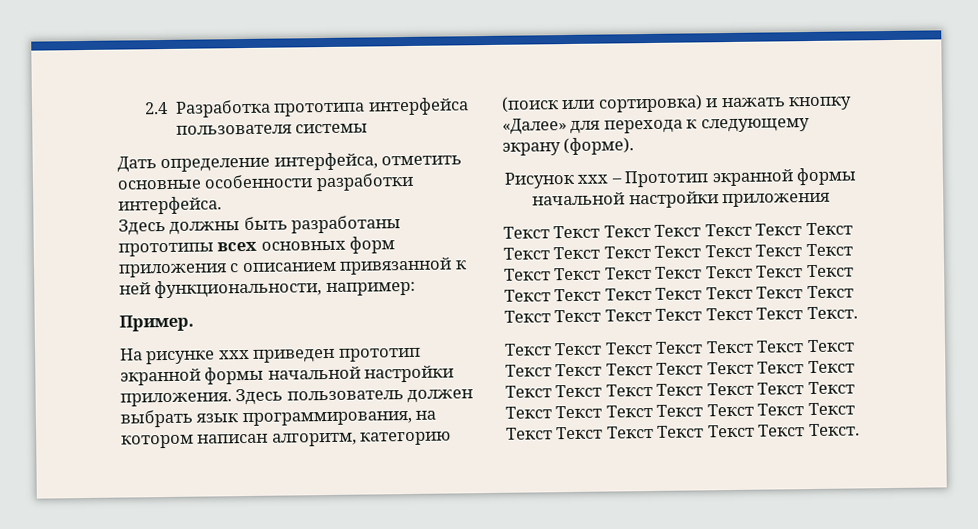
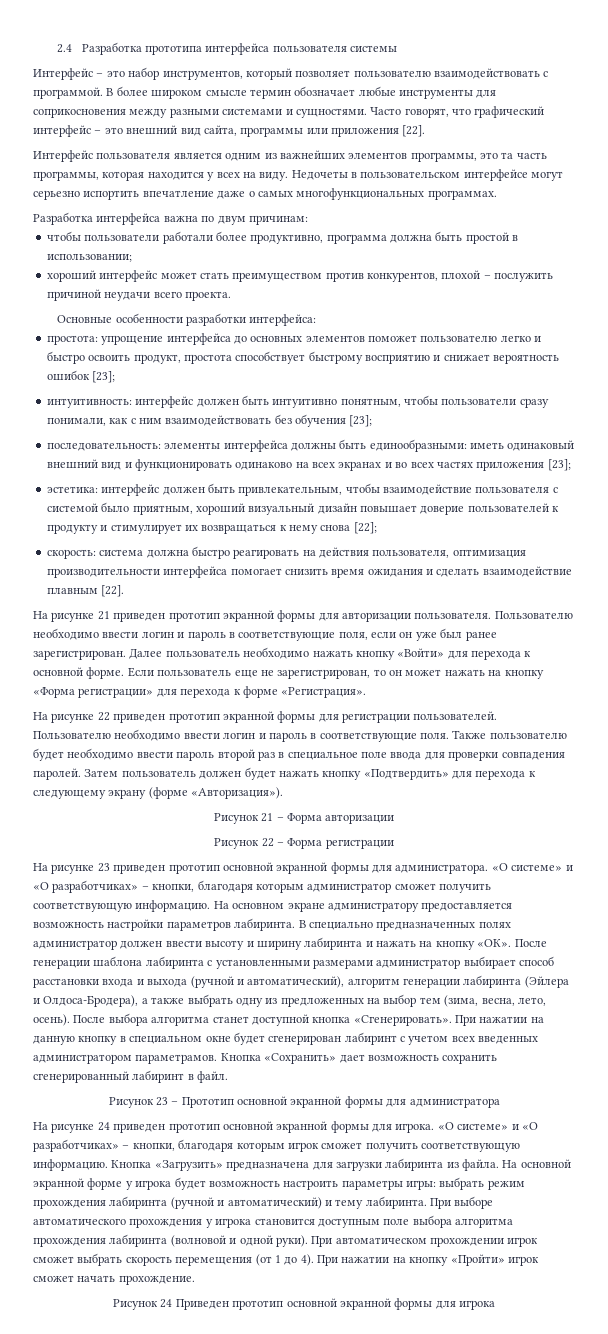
- Дать определение интерфейса, отметить основные особенности разработки интерфейса.
- Здесь должны быть разработаны прототипы всех основных форм приложения с описанием привязанной к ней функциональности, например:
- Пример.
- На рисунке ххх приведен прототип экранной формы начальной настройки приложения. Здесь пользователь должен выбрать язык программирования, на котором написан алгоритм, категорию (поиск или сортировка) и нажать кнопку «Далее» для перехода к следующему экрану (форме).
- Рисунок ххх – Прототип экранной формы начальной настройки приложения
- Текст Текст Текст Текст Текст Текст Текст Текст Текст Текст Текст Текст Текст Текст Текст Текст Текст Текст Текст Текст Текст Текст Текст Текст Текст Текст Текст Текст Текст Текст Текст Текст Текст Текст Текст.
- Текст Текст Текст Текст Текст Текст Текст Текст Текст Текст Текст Текст Текст Текст Текст Текст Текст Текст Текст Текст Текст Текст Текст Текст Текст Текст Текст Текст Текст Текст Текст Текст Текст Текст Текст.
+ Интерфейс – это набор инструментов, который позволяет пользователю взаимодействовать с программой. В более широком смысле термин обозначает любые инструменты для соприкосновения между разными системами и сущностями. Часто говорят, что графический интерфейс – это внешний вид сайта, программы или приложения [22].
+ Интерфейс пользователя является одним из важнейших элементов программы, это та часть программы, которая находится у всех на виду. Недочеты в пользовательском интерфейсе могут серьезно испортить впечатление даже о самых многофункциональных программах.
+ Разработка интерфейса важна по двум причинам:
+ чтобы пользователи работали более продуктивно, программа должна быть простой в использовании;
+ хороший интерфейс может стать преимуществом против конкурентов, плохой – послужить причиной неудачи всего проекта.
+ Основные особенности разработки интерфейса:
+ простота: упрощение интерфейса до основных элементов поможет пользователю легко и быстро освоить продукт, простота способствует быстрому восприятию и снижает вероятность ошибок [23];
+ интуитивность: интерфейс должен быть интуитивно понятным, чтобы пользователи сразу понимали, как с ним взаимодействовать без обучения [23];
+ последовательность: элементы интерфейса должны быть единообразными: иметь одинаковый внешний вид и функционировать одинаково на всех экранах и во всех частях приложения [23];
+ эстетика: интерфейс должен быть привлекательным, чтобы взаимодействие пользователя с системой было приятным, хороший визуальный дизайн повышает доверие пользователей к продукту и стимулирует их возвращаться к нему снова [22];
+ скорость: система должна быстро реагировать на действия пользователя, оптимизация производительности интерфейса помогает снизить время ожидания и сделать взаимодействие плавным [22].
+ На рисунке 21 приведен прототип экранной формы для авторизации пользователя. Пользователю необходимо ввести логин и пароль в соответствующие поля, если он уже был ранее зарегистрирован. Далее пользователь необходимо нажать кнопку «Войти» для перехода к основной форме. Если пользователь еще не зарегистрирован, то он может нажать на кнопку «Форма регистрации» для перехода к форме «Регистрация».
+ На рисунке 22 приведен прототип экранной формы для регистрации пользователей. Пользователю необходимо ввести логин и пароль в соответствующие поля. Также пользователю будет необходимо ввести пароль второй раз в специальное поле ввода для проверки совпадения паролей. Затем пользователь должен будет нажать кнопку «Подтвердить» для перехода к следующему экрану (форме «Авторизация»).
+ Рисунок 21 – Форма авторизации
+ Рисунок 22 – Форма регистрации
+ На рисунке 23 приведен прототип основной экранной формы для администратора. «О системе» и «О разработчиках» – кнопки, благодаря которым администратор сможет получить соответствующую информацию. На основном экране администратору предоставляется возможность настройки параметров лабиринта. В специально предназначенных полях администратор должен ввести высоту и ширину лабиринта и нажать на кнопку «ОК». После генерации шаблона лабиринта с установленными размерами администратор выбирает способ расстановки входа и выхода (ручной и автоматический), алгоритм генерации лабиринта (Эйлера и Олдоса-Бродера), а также выбрать одну из предложенных на выбор тем (зима, весна, лето, осень). После выбора алгоритма станет доступной кнопка «Сгенерировать». При нажатии на данную кнопку в специальном окне будет сгенерирован лабиринт с учетом всех введенных администратором параметрамов. Кнопка «Сохранить» дает возможность сохранить сгенерированный лабиринт в файл.
+ Рисунок 23 – Прототип основной экранной формы для администратора
+ На рисунке 24 приведен прототип основной экранной формы для игрока. «О системе» и «О разработчиках» – кнопки, благодаря которым игрок сможет получить соответствующую информацию. Кнопка «Загрузить» предназначена для загрузки лабиринта из файла. На основной экранной форме у игрока будет возможность настроить параметры игры: выбрать режим прохождения лабиринта (ручной и автоматический) и тему лабиринта. При выборе автоматического прохождения у игрока становится доступным поле выбора алгоритма прохождения лабиринта (волновой и одной руки). При автоматическом прохождении игрок сможет выбрать скорость перемещения (от 1 до 4). При нажатии на кнопку «Пройти» игрок сможет начать прохождение.
+ Рисунок 24 Приведен прототип основной экранной формы для игрока

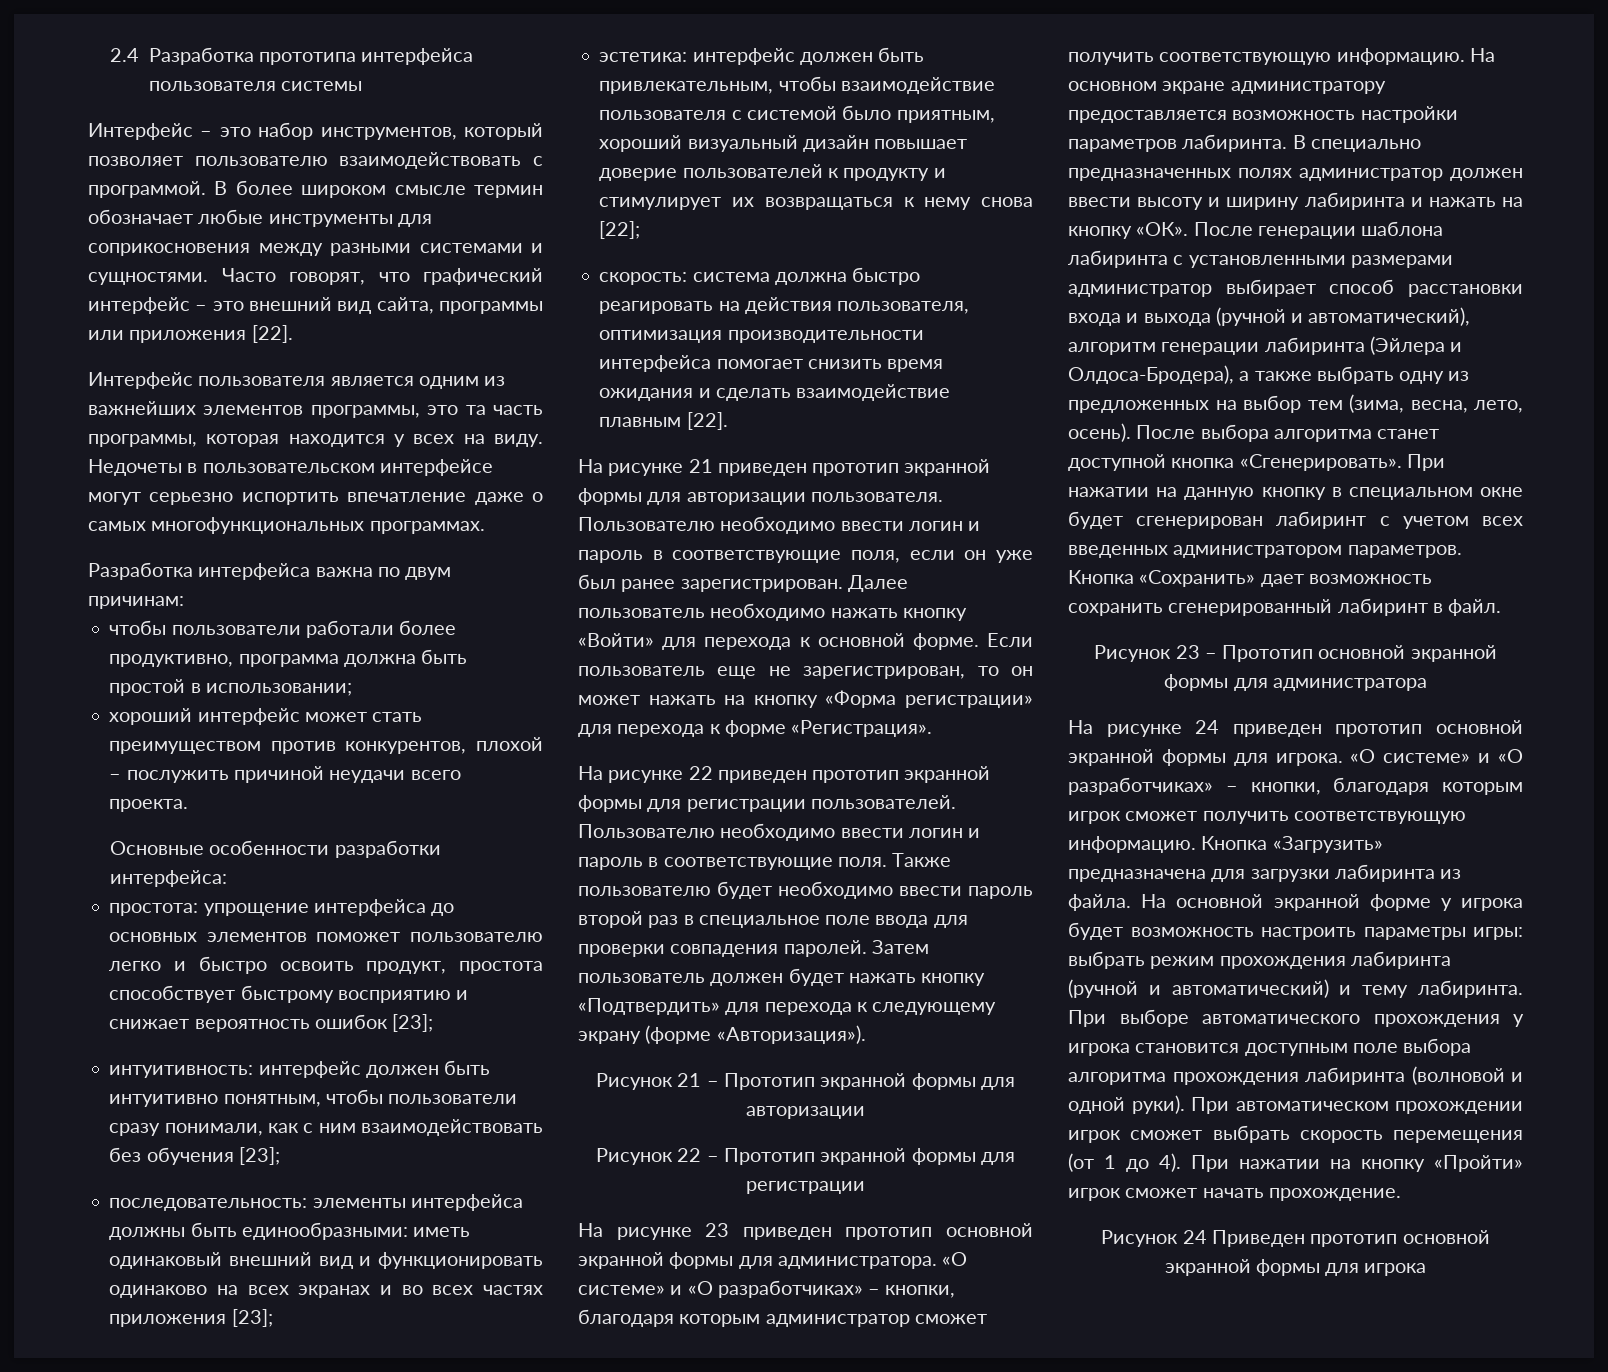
- Рисунок 21 – Форма авторизации
+ Рисунок 21 – Прототип экранной формы для авторизации
- Рисунок 22 – Форма регистрации
+ Рисунок 22 – Прототип экранной формы для регистрации
- При нажатии на данную кнопку в специальном окне будет сгенерирован лабиринт с учетом всех введенных администратором параметрамов.
+ При нажатии на данную кнопку в специальном окне будет сгенерирован лабиринт с учетом всех введенных администратором параметров.

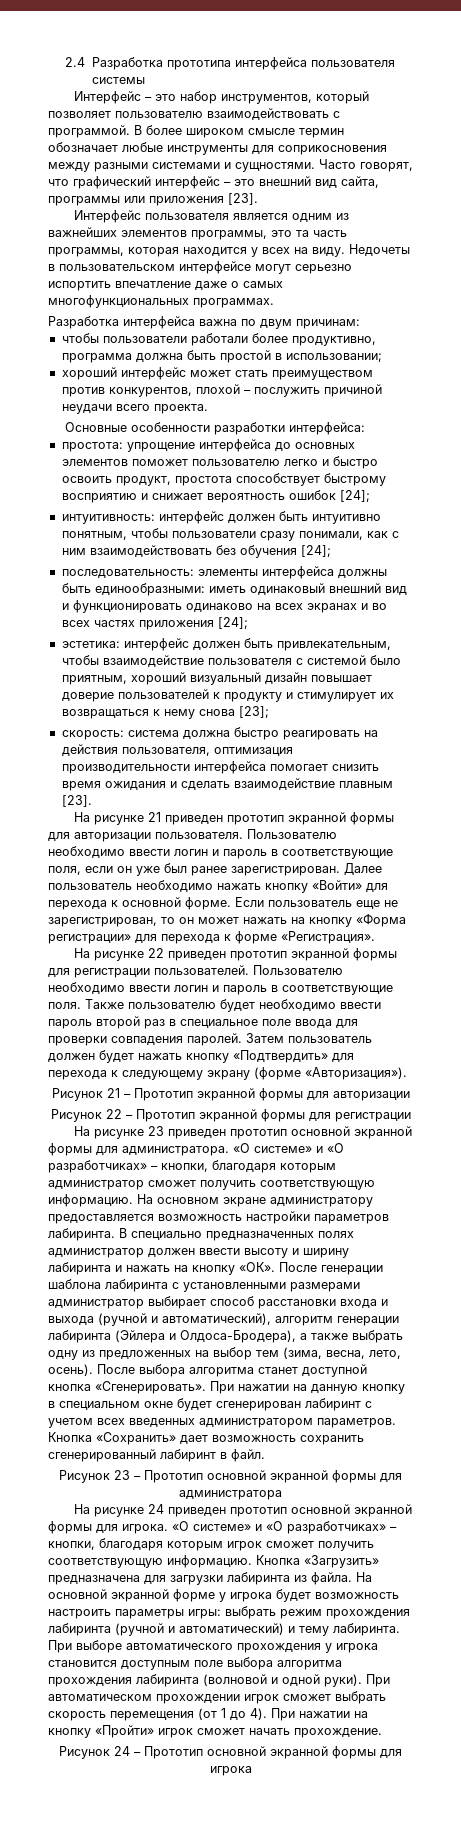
- Часто говорят, что графический интерфейс – это внешний вид сайта, программы или приложения [22].
+ Часто говорят, что графический интерфейс – это внешний вид сайта, программы или приложения [23].
- простота: упрощение интерфейса до основных элементов поможет пользователю легко и быстро освоить продукт, простота способствует быстрому восприятию и снижает вероятность ошибок [23];
+ простота: упрощение интерфейса до основных элементов поможет пользователю легко и быстро освоить продукт, простота способствует быстрому восприятию и снижает вероятность ошибок [24];
- интуитивность: интерфейс должен быть интуитивно понятным, чтобы пользователи сразу понимали, как с ним взаимодействовать без обучения [23];
+ интуитивность: интерфейс должен быть интуитивно понятным, чтобы пользователи сразу понимали, как с ним взаимодействовать без обучения [24];
- последовательность: элементы интерфейса должны быть единообразными: иметь одинаковый внешний вид и функционировать одинаково на всех экранах и во всех частях приложения [23];
+ последовательность: элементы интерфейса должны быть единообразными: иметь одинаковый внешний вид и функционировать одинаково на всех экранах и во всех частях приложения [24];
- эстетика: интерфейс должен быть привлекательным, чтобы взаимодействие пользователя с системой было приятным, хороший визуальный дизайн повышает доверие пользователей к продукту и стимулирует их возвращаться к нему снова [22];
+ эстетика: интерфейс должен быть привлекательным, чтобы взаимодействие пользователя с системой было приятным, хороший визуальный дизайн повышает доверие пользователей к продукту и стимулирует их возвращаться к нему снова [23];
- скорость: система должна быстро реагировать на действия пользователя, оптимизация производительности интерфейса помогает снизить время ожидания и сделать взаимодействие плавным [22].
+ скорость: система должна быстро реагировать на действия пользователя, оптимизация производительности интерфейса помогает снизить время ожидания и сделать взаимодействие плавным [23].
- Рисунок 24 Приведен прототип основной экранной формы для игрока
+ Рисунок 24 – Прототип основной экранной формы для игрока

